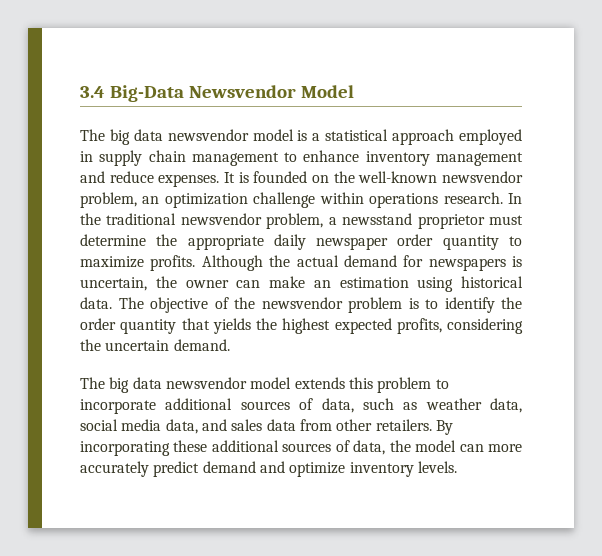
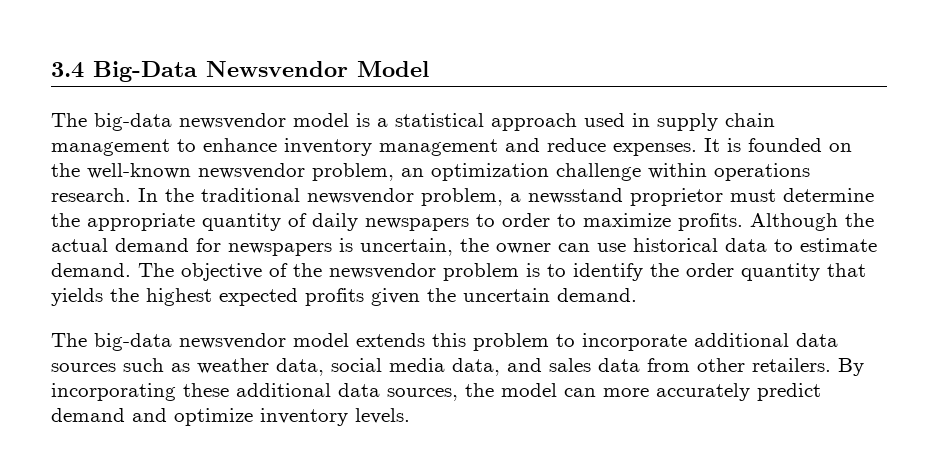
- The big data newsvendor model is a statistical approach employed in supply chain management to enhance inventory management and reduce expenses.
+ The big-data newsvendor model is a statistical approach used in supply chain management to enhance inventory management and reduce expenses.
- In the traditional newsvendor problem, a newsstand proprietor must determine the appropriate daily newspaper order quantity to maximize profits.
+ In the traditional newsvendor problem, a newsstand proprietor must determine the appropriate quantity of daily newspapers to order to maximize profits.
- Although the actual demand for newspapers is uncertain, the owner can make an estimation using historical data.
+ Although the actual demand for newspapers is uncertain, the owner can use historical data to estimate demand.
- The objective of the newsvendor problem is to identify the order quantity that yields the highest expected profits, considering the uncertain demand.
+ The objective of the newsvendor problem is to identify the order quantity that yields the highest expected profits given the uncertain demand.
- The big data newsvendor model extends this problem to incorporate additional sources of data, such as weather data, social media data, and sales data from other retailers.
+ The big-data newsvendor model extends this problem to incorporate additional data sources such as weather data, social media data, and sales data from other retailers.
- By incorporating these additional sources of data, the model can more accurately predict demand and optimize inventory levels.
+ By incorporating these additional data sources, the model can more accurately predict demand and optimize inventory levels.

